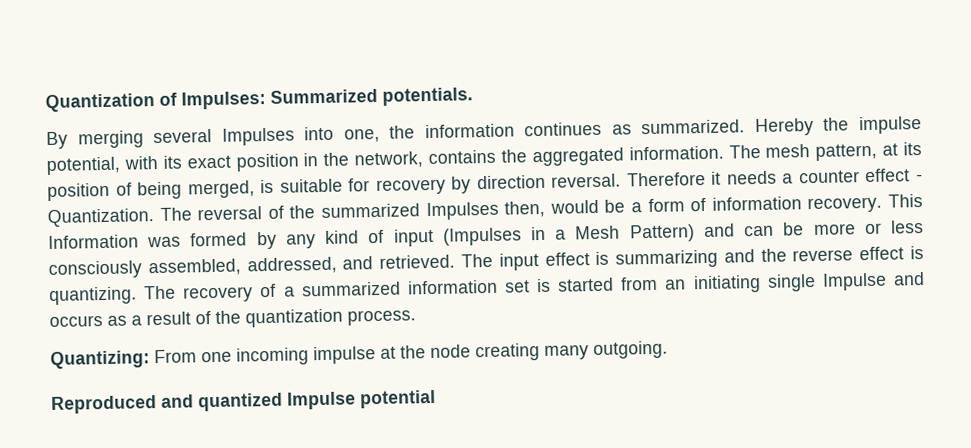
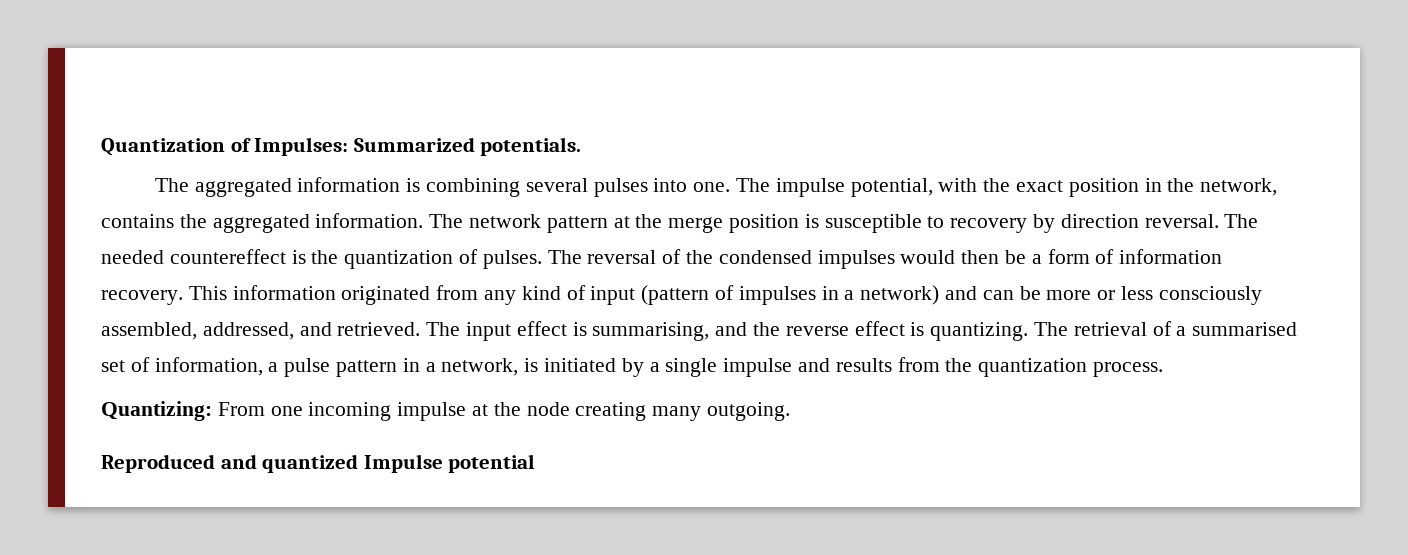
- By merging several Impulses into one, the information continues as summarized. Hereby the impulse potential, with its exact position in the network, contains the aggregated information.
+ The aggregated information is combining several pulses into one. The impulse potential, with the exact position in the network, contains the aggregated information.
- The mesh pattern, at its position of being merged, is suitable for recovery by direction reversal. Therefore it needs a counter effect - Quantization. The reversal of the summarized Impulses then, would be a form of information recovery.
+ The network pattern at the merge position is susceptible to recovery by direction reversal. The needed countereffect is the quantization of pulses. The reversal of the condensed impulses would then be a form of information recovery.
- This Information was formed by any kind of input (Impulses in a Mesh Pattern) and can be more or less consciously assembled, addressed, and retrieved.
+ This information originated from any kind of input (pattern of impulses in a network) and can be more or less consciously assembled, addressed, and retrieved.
- The input effect is summarizing and the reverse effect is quantizing.
+ The input effect is summarising, and the reverse effect is quantizing.
- The recovery of a summarized information set is started from an initiating single Impulse and occurs as a result of the quantization process.
+ The retrieval of a summarised set of information, a pulse pattern in a network, is initiated by a single impulse and results from the quantization process.

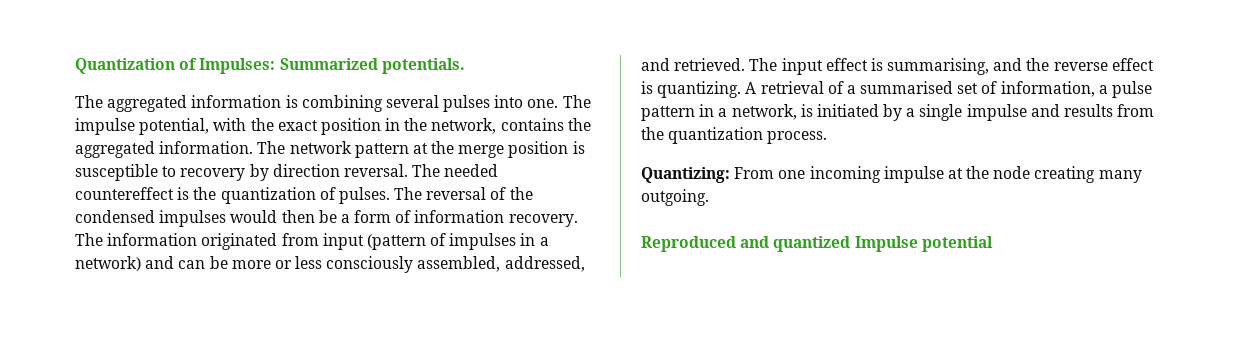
- This information originated from any kind of input (pattern of impulses in a network) and can be more or less consciously assembled, addressed, and retrieved.
+ The information originated from input (pattern of impulses in a network) and can be more or less consciously assembled, addressed, and retrieved.
- The retrieval of a summarised set of information, a pulse pattern in a network, is initiated by a single impulse and results from the quantization process.
+ A retrieval of a summarised set of information, a pulse pattern in a network, is initiated by a single impulse and results from the quantization process.

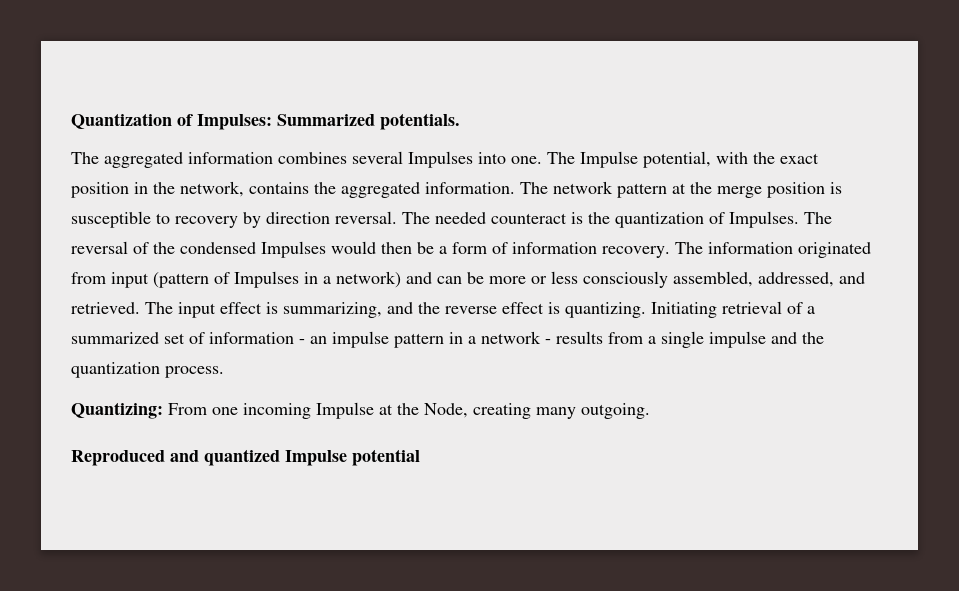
- The aggregated information is combining several pulses into one.
+ The aggregated information combines several Impulses into one.
- The impulse potential, with the exact position in the network, contains the aggregated information.
+ The Impulse potential, with the exact position in the network, contains the aggregated information.
- The needed countereffect is the quantization of pulses.
+ The needed counteract is the quantization of Impulses.
- The reversal of the condensed impulses would then be a form of information recovery.
+ The reversal of the condensed Impulses would then be a form of information recovery.
- The information originated from input (pattern of impulses in a network) and can be more or less consciously assembled, addressed, and retrieved.
+ The information originated from input (pattern of Impulses in a network) and can be more or less consciously assembled, addressed, and retrieved.
- The input effect is summarising, and the reverse effect is quantizing.
+ The input effect is summarizing, and the reverse effect is quantizing.
- A retrieval of a summarised set of information, a pulse pattern in a network, is initiated by a single impulse and results from the quantization process.
+ Initiating retrieval of a summarized set of information - an impulse pattern in a network - results from a single impulse and the quantization process.
- Quantizing: From one incoming impulse at the node creating many outgoing.
+ Quantizing: From one incoming Impulse at the Node, creating many outgoing.

